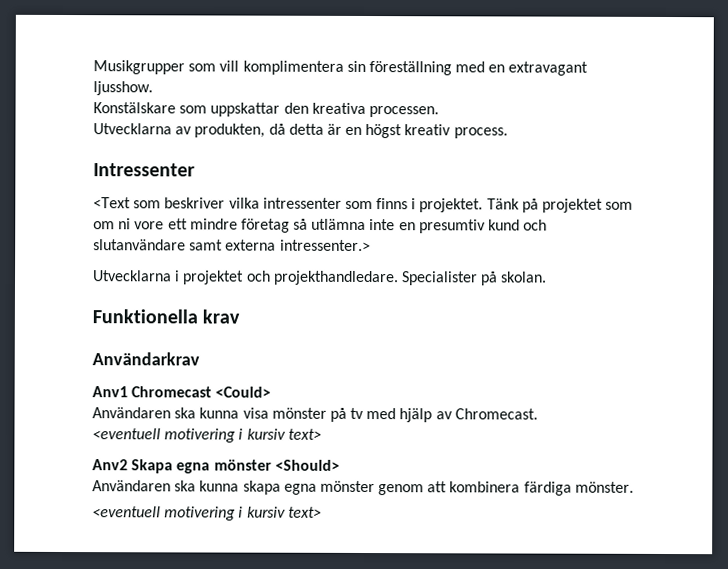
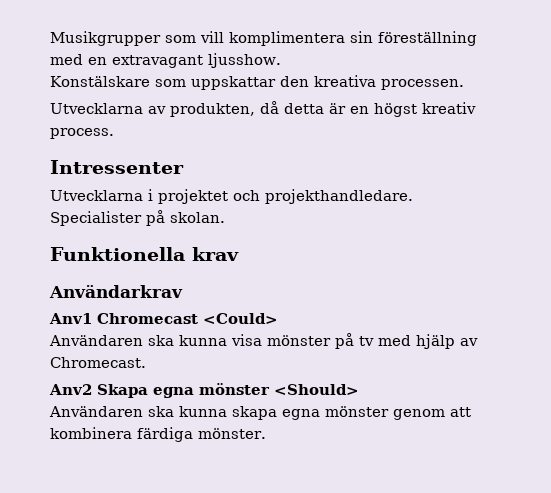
- <Text som beskriver vilka intressenter som finns i projektet. Tänk på projektet som om ni vore ett mindre företag så utlämna inte en presumtiv kund och slutanvändare samt externa intressenter.>
  Användaren ska kunna visa mönster på tv med hjälp av Chromecast.
- <eventuell motivering i kursiv text>
  Användaren ska kunna skapa egna mönster genom att kombinera färdiga mönster.
- <eventuell motivering i kursiv text>

